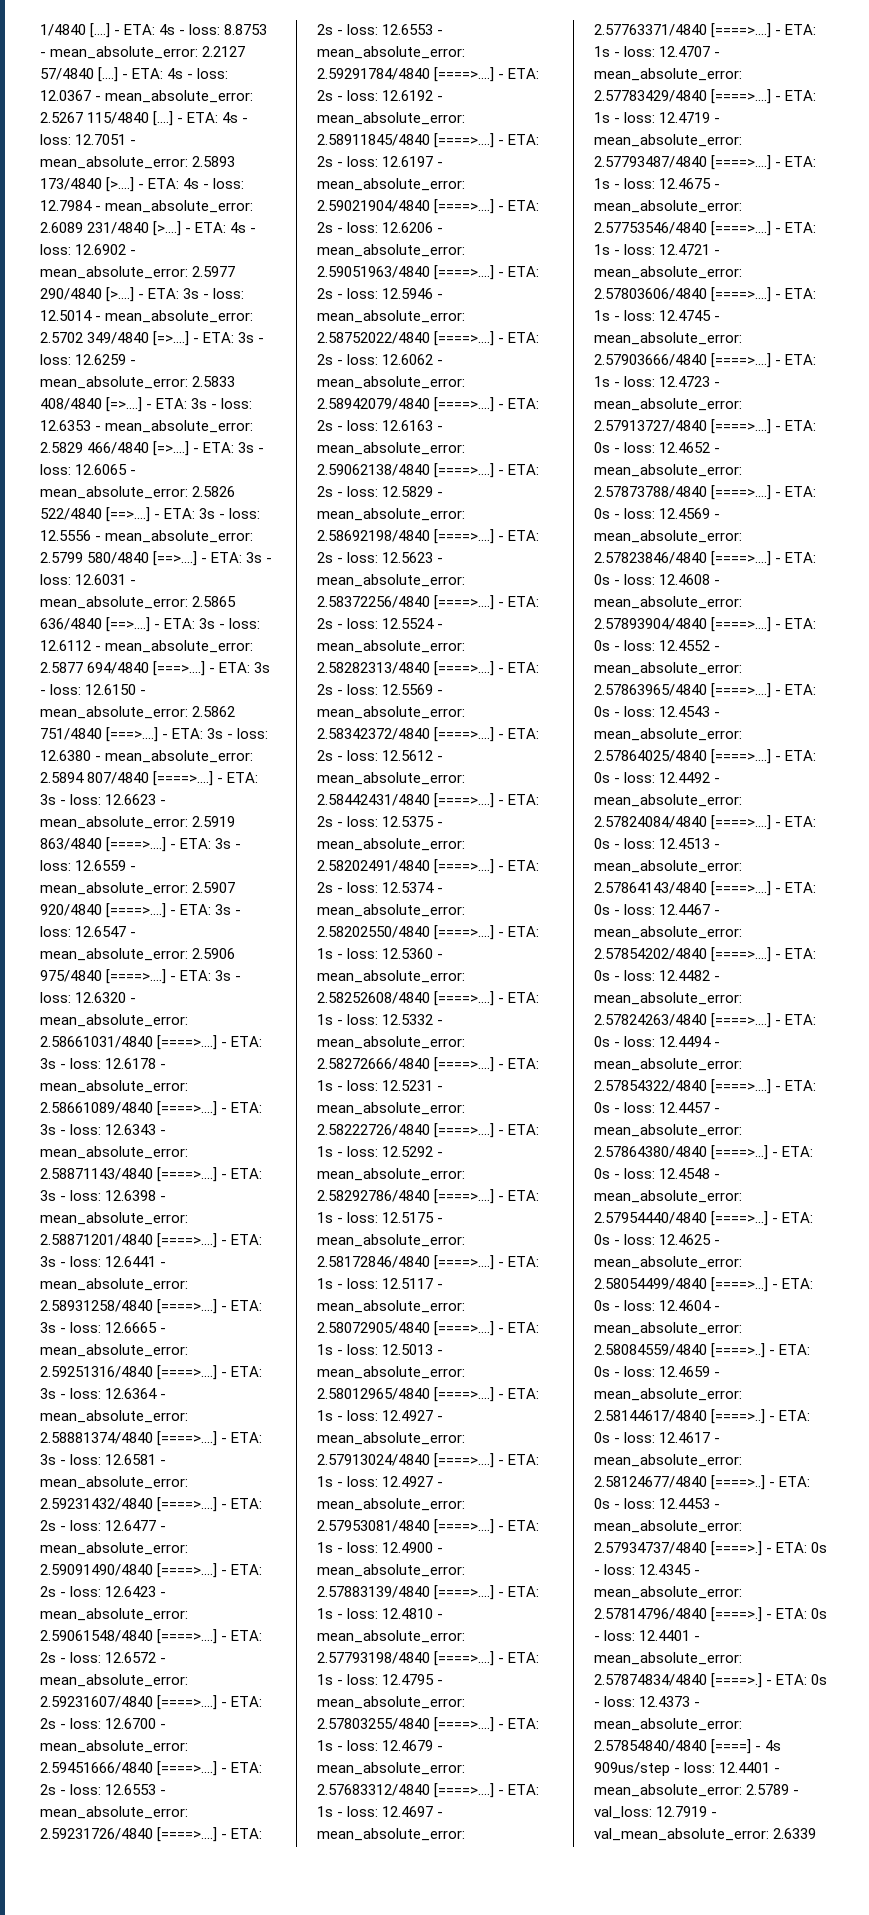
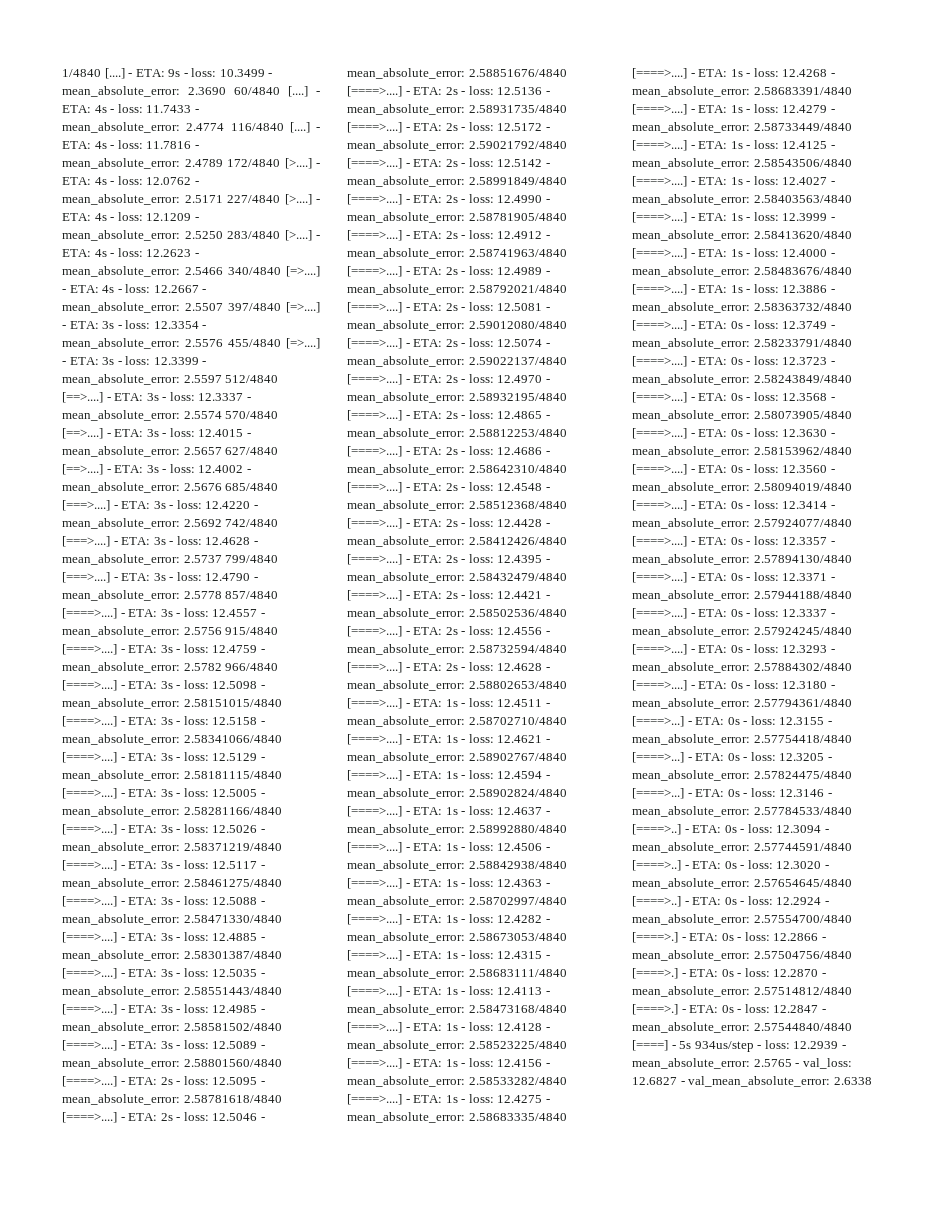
- - ETA: 4s - loss: 8.8753 - mean_absolute_error: 2.2127 57/4840 [....] - ETA: 4s - loss: 12.0367 - mean_absolute_error: 2.5267 115/4840 [....] - ETA: 4s - loss: 12.7051 - mean_absolute_error: 2.5893 173/4840 [>....] - ETA: 4s - loss: 12.7984 - mean_absolute_error: 2.6089 231/4840 [>....] - ETA: 4s - loss: 12.6902 - mean_absolute_error: 2.5977 290/4840 [>....] - ETA: 3s - loss: 12.5014 - mean_absolute_error: 2.5702 349/4840 [=>....] - ETA: 3s - loss: 12.6259 - mean_absolute_error: 2.5833 408/4840 [=>....] - ETA: 3s - loss: 12.6353 - mean_absolute_error: 2.5829 466/4840 [=>....] - ETA: 3s - loss: 12.6065 - mean_absolute_error: 2.5826 522/4840 [==>....] - ETA: 3s - loss: 12.5556 - mean_absolute_error: 2.5799 580/4840 [==>....] - ETA: 3s - loss: 12.6031 - mean_absolute_error: 2.5865 636/4840 [==>....] - ETA: 3s - loss: 12.6112 - mean_absolute_error: 2.5877 694/4840 [===>....] - ETA: 3s - loss: 12.6150 - mean_absolute_error: 2.5862 751/4840 [===>....] - ETA: 3s - loss: 12.6380 - mean_absolute_error: 2.5894 807/4840 [====>....] - ETA: 3s - loss: 12.6623 - mean_absolute_error: 2.5919 863/4840 [====>....] - ETA: 3s - loss: 12.6559 - mean_absolute_error: 2.5907 920/4840 [====>....] - ETA: 3s - loss: 12.6547 - mean_absolute_error: 2.5906 975/4840 [====>....] - ETA: 3s - loss: 12.6320 - mean_absolute_error: 2.58661031/4840 [====>....] - ETA: 3s - loss: 12.6178 - mean_absolute_error: 2.58661089/4840 [====>....] - ETA: 3s - loss: 12.6343 - mean_absolute_error: 2.58871143/4840 [====>....] - ETA: 3s - loss: 12.6398 - mean_absolute_error: 2.58871201/4840 [====>....] - ETA: 3s - loss: 12.6441 - mean_absolute_error: 2.58931258/4840 [====>....] - ETA: 3s - loss: 12.6665 - mean_absolute_error: 2.59251316/4840 [====>....] - ETA: 3s - loss: 12.6364 - mean_absolute_error: 2.58881374/4840 [====>....] - ETA: 3s - loss: 12.6581 - mean_absolute_error: 2.59231432/4840 [====>....] - ETA: 2s - loss: 12.6477 - mean_absolute_error: 2.59091490/4840 [====>....] - ETA: 2s - loss: 12.6423 - mean_absolute_error: 2.59061548/4840 [====>....] - ETA: 2s - loss: 12.6572 - mean_absolute_error: 2.59231607/4840 [====>....] - ETA: 2s - loss: 12.6700 - mean_absolute_error: 2.59451666/4840 [====>....] - ETA: 2s - loss: 12.6553 - mean_absolute_error: 2.59231726/4840 [====>....] - ETA: 2s - loss: 12.6553 - mean_absolute_error: 2.59291784/4840 [====>....] - ETA: 2s - loss: 12.6192 - mean_absolute_error: 2.58911845/4840 [====>....] - ETA: 2s - loss: 12.6197 - mean_absolute_error: 2.59021904/4840 [====>....] - ETA: 2s - loss: 12.6206 - mean_absolute_error: 2.59051963/4840 [====>....] - ETA: 2s - loss: 12.5946 - mean_absolute_error: 2.58752022/4840 [====>....] - ETA: 2s - loss: 12.6062 - mean_absolute_error: 2.58942079/4840 [====>....] - ETA: 2s - loss: 12.6163 - mean_absolute_error: 2.59062138/4840 [====>....] - ETA: 2s - loss: 12.5829 - mean_absolute_error: 2.58692198/4840 [====>....] - ETA: 2s - loss: 12.5623 - mean_absolute_error: 2.58372256/4840 [====>....] - ETA: 2s - loss: 12.5524 - mean_absolute_error: 2.58282313/4840 [====>....] - ETA: 2s - loss: 12.5569 - mean_absolute_error: 2.58342372/4840 [====>....] - ETA: 2s - loss: 12.5612 - mean_absolute_error: 2.58442431/4840 [====>....] - ETA: 2s - loss: 12.5375 - mean_absolute_error: 2.58202491/4840 [====>....] - ETA: 2s - loss: 12.5374 - mean_absolute_error: 2.58202550/4840 [====>....] - ETA: 1s - loss: 12.5360 - mean_absolute_error: 2.58252608/4840 [====>....] - ETA: 1s - loss: 12.5332 - mean_absolute_error: 2.58272666/4840 [====>....] - ETA: 1s - loss: 12.5231 - mean_absolute_error: 2.58222726/4840 [====>....] - ETA: 1s - loss: 12.5292 - mean_absolute_error: 2.58292786/4840 [====>....] - ETA: 1s - loss: 12.5175 - mean_absolute_error: 2.58172846/4840 [====>....] - ETA: 1s - loss: 12.5117 - mean_absolute_error: 2.58072905/4840 [====>....] - ETA: 1s - loss: 12.5013 - mean_absolute_error: 2.58012965/4840 [====>....] - ETA: 1s - loss: 12.4927 - mean_absolute_error: 2.57913024/4840 [====>....] - ETA: 1s - loss: 12.4927 - mean_absolute_error: 2.57953081/4840 [====>....] - ETA: 1s - loss: 12.4900 - mean_absolute_error: 2.57883139/4840 [====>....] - ETA: 1s - loss: 12.4810 - mean_absolute_error: 2.57793198/4840 [====>....] - ETA: 1s - loss: 12.4795 - mean_absolute_error: 2.57803255/4840 [====>....] - ETA: 1s - loss: 12.4679 - mean_absolute_error: 2.57683312/4840 [====>....] - ETA: 1s - loss: 12.4697 - mean_absolute_error: 2.57763371/4840 [====>....] - ETA: 1s - loss: 12.4707 - mean_absolute_error: 2.57783429/4840 [====>....] - ETA: 1s - loss: 12.4719 - mean_absolute_error: 2.57793487/4840 [====>....] - ETA: 1s - loss: 12.4675 - mean_absolute_error: 2.57753546/4840 [====>....] - ETA: 1s - loss: 12.4721 - mean_absolute_error: 2.57803606/4840 [====>....] - ETA: 1s - loss: 12.4745 - mean_absolute_error: 2.57903666/4840 [====>....] - ETA: 1s - loss: 12.4723 - mean_absolute_error: 2.57913727/4840 [====>....] - ETA: 0s - loss: 12.4652 - mean_absolute_error: 2.57873788/4840 [====>....] - ETA: 0s - loss: 12.4569 - mean_absolute_error: 2.57823846/4840 [====>....] - ETA: 0s - loss: 12.4608 - mean_absolute_error: 2.57893904/4840 [====>....] - ETA: 0s - loss: 12.4552 - mean_absolute_error: 2.57863965/4840 [====>....] - ETA: 0s - loss: 12.4543 - mean_absolute_error: 2.57864025/4840 [====>....] - ETA: 0s - loss: 12.4492 - mean_absolute_error: 2.57824084/4840 [====>....] - ETA: 0s - loss: 12.4513 - mean_absolute_error: 2.57864143/4840 [====>....] - ETA: 0s - loss: 12.4467 - mean_absolute_error: 2.57854202/4840 [====>....] - ETA: 0s - loss: 12.4482 - mean_absolute_error: 2.57824263/4840 [====>....] - ETA: 0s - loss: 12.4494 - mean_absolute_error: 2.57854322/4840 [====>....] - ETA: 0s - loss: 12.4457 - mean_absolute_error: 2.57864380/4840 [====>...] - ETA: 0s - loss: 12.4548 - mean_absolute_error: 2.57954440/4840 [====>...] - ETA: 0s - loss: 12.4625 - mean_absolute_error: 2.58054499/4840 [====>...] - ETA: 0s - loss: 12.4604 - mean_absolute_error: 2.58084559/4840 [====>..] - ETA: 0s - loss: 12.4659 - mean_absolute_error: 2.58144617/4840 [====>..] - ETA: 0s - loss: 12.4617 - mean_absolute_error: 2.58124677/4840 [====>..] - ETA: 0s - loss: 12.4453 - mean_absolute_error: 2.57934737/4840 [====>.] - ETA: 0s - loss: 12.4345 - mean_absolute_error: 2.57814796/4840 [====>.] - ETA: 0s - loss: 12.4401 - mean_absolute_error: 2.57874834/4840 [====>.] - ETA: 0s - loss: 12.4373 - mean_absolute_error: 2.57854840/4840 [====] - 4s 909us/step - loss: 12.4401 - mean_absolute_error: 2.5789 - val_loss: 12.7919 - val_mean_absolute_error: 2.6339
+ - ETA: 9s - loss: 10.3499 - mean_absolute_error: 2.3690 60/4840 [....] - ETA: 4s - loss: 11.7433 - mean_absolute_error: 2.4774 116/4840 [....] - ETA: 4s - loss: 11.7816 - mean_absolute_error: 2.4789 172/4840 [>....] - ETA: 4s - loss: 12.0762 - mean_absolute_error: 2.5171 227/4840 [>....] - ETA: 4s - loss: 12.1209 - mean_absolute_error: 2.5250 283/4840 [>....] - ETA: 4s - loss: 12.2623 - mean_absolute_error: 2.5466 340/4840 [=>....] - ETA: 4s - loss: 12.2667 - mean_absolute_error: 2.5507 397/4840 [=>....] - ETA: 3s - loss: 12.3354 - mean_absolute_error: 2.5576 455/4840 [=>....] - ETA: 3s - loss: 12.3399 - mean_absolute_error: 2.5597 512/4840 [==>....] - ETA: 3s - loss: 12.3337 - mean_absolute_error: 2.5574 570/4840 [==>....] - ETA: 3s - loss: 12.4015 - mean_absolute_error: 2.5657 627/4840 [==>....] - ETA: 3s - loss: 12.4002 - mean_absolute_error: 2.5676 685/4840 [===>....] - ETA: 3s - loss: 12.4220 - mean_absolute_error: 2.5692 742/4840 [===>....] - ETA: 3s - loss: 12.4628 - mean_absolute_error: 2.5737 799/4840 [===>....] - ETA: 3s - loss: 12.4790 - mean_absolute_error: 2.5778 857/4840 [====>....] - ETA: 3s - loss: 12.4557 - mean_absolute_error: 2.5756 915/4840 [====>....] - ETA: 3s - loss: 12.4759 - mean_absolute_error: 2.5782 966/4840 [====>....] - ETA: 3s - loss: 12.5098 - mean_absolute_error: 2.58151015/4840 [====>....] - ETA: 3s - loss: 12.5158 - mean_absolute_error: 2.58341066/4840 [====>....] - ETA: 3s - loss: 12.5129 - mean_absolute_error: 2.58181115/4840 [====>....] - ETA: 3s - loss: 12.5005 - mean_absolute_error: 2.58281166/4840 [====>....] - ETA: 3s - loss: 12.5026 - mean_absolute_error: 2.58371219/4840 [====>....] - ETA: 3s - loss: 12.5117 - mean_absolute_error: 2.58461275/4840 [====>....] - ETA: 3s - loss: 12.5088 - mean_absolute_error: 2.58471330/4840 [====>....] - ETA: 3s - loss: 12.4885 - mean_absolute_error: 2.58301387/4840 [====>....] - ETA: 3s - loss: 12.5035 - mean_absolute_error: 2.58551443/4840 [====>....] - ETA: 3s - loss: 12.4985 - mean_absolute_error: 2.58581502/4840 [====>....] - ETA: 3s - loss: 12.5089 - mean_absolute_error: 2.58801560/4840 [====>....] - ETA: 2s - loss: 12.5095 - mean_absolute_error: 2.58781618/4840 [====>....] - ETA: 2s - loss: 12.5046 - mean_absolute_error: 2.58851676/4840 [====>....] - ETA: 2s - loss: 12.5136 - mean_absolute_error: 2.58931735/4840 [====>....] - ETA: 2s - loss: 12.5172 - mean_absolute_error: 2.59021792/4840 [====>....] - ETA: 2s - loss: 12.5142 - mean_absolute_error: 2.58991849/4840 [====>....] - ETA: 2s - loss: 12.4990 - mean_absolute_error: 2.58781905/4840 [====>....] - ETA: 2s - loss: 12.4912 - mean_absolute_error: 2.58741963/4840 [====>....] - ETA: 2s - loss: 12.4989 - mean_absolute_error: 2.58792021/4840 [====>....] - ETA: 2s - loss: 12.5081 - mean_absolute_error: 2.59012080/4840 [====>....] - ETA: 2s - loss: 12.5074 - mean_absolute_error: 2.59022137/4840 [====>....] - ETA: 2s - loss: 12.4970 - mean_absolute_error: 2.58932195/4840 [====>....] - ETA: 2s - loss: 12.4865 - mean_absolute_error: 2.58812253/4840 [====>....] - ETA: 2s - loss: 12.4686 - mean_absolute_error: 2.58642310/4840 [====>....] - ETA: 2s - loss: 12.4548 - mean_absolute_error: 2.58512368/4840 [====>....] - ETA: 2s - loss: 12.4428 - mean_absolute_error: 2.58412426/4840 [====>....] - ETA: 2s - loss: 12.4395 - mean_absolute_error: 2.58432479/4840 [====>....] - ETA: 2s - loss: 12.4421 - mean_absolute_error: 2.58502536/4840 [====>....] - ETA: 2s - loss: 12.4556 - mean_absolute_error: 2.58732594/4840 [====>....] - ETA: 2s - loss: 12.4628 - mean_absolute_error: 2.58802653/4840 [====>....] - ETA: 1s - loss: 12.4511 - mean_absolute_error: 2.58702710/4840 [====>....] - ETA: 1s - loss: 12.4621 - mean_absolute_error: 2.58902767/4840 [====>....] - ETA: 1s - loss: 12.4594 - mean_absolute_error: 2.58902824/4840 [====>....] - ETA: 1s - loss: 12.4637 - mean_absolute_error: 2.58992880/4840 [====>....] - ETA: 1s - loss: 12.4506 - mean_absolute_error: 2.58842938/4840 [====>....] - ETA: 1s - loss: 12.4363 - mean_absolute_error: 2.58702997/4840 [====>....] - ETA: 1s - loss: 12.4282 - mean_absolute_error: 2.58673053/4840 [====>....] - ETA: 1s - loss: 12.4315 - mean_absolute_error: 2.58683111/4840 [====>....] - ETA: 1s - loss: 12.4113 - mean_absolute_error: 2.58473168/4840 [====>....] - ETA: 1s - loss: 12.4128 - mean_absolute_error: 2.58523225/4840 [====>....] - ETA: 1s - loss: 12.4156 - mean_absolute_error: 2.58533282/4840 [====>....] - ETA: 1s - loss: 12.4275 - mean_absolute_error: 2.58683335/4840 [====>....] - ETA: 1s - loss: 12.4268 - mean_absolute_error: 2.58683391/4840 [====>....] - ETA: 1s - loss: 12.4279 - mean_absolute_error: 2.58733449/4840 [====>....] - ETA: 1s - loss: 12.4125 - mean_absolute_error: 2.58543506/4840 [====>....] - ETA: 1s - loss: 12.4027 - mean_absolute_error: 2.58403563/4840 [====>....] - ETA: 1s - loss: 12.3999 - mean_absolute_error: 2.58413620/4840 [====>....] - ETA: 1s - loss: 12.4000 - mean_absolute_error: 2.58483676/4840 [====>....] - ETA: 1s - loss: 12.3886 - mean_absolute_error: 2.58363732/4840 [====>....] - ETA: 0s - loss: 12.3749 - mean_absolute_error: 2.58233791/4840 [====>....] - ETA: 0s - loss: 12.3723 - mean_absolute_error: 2.58243849/4840 [====>....] - ETA: 0s - loss: 12.3568 - mean_absolute_error: 2.58073905/4840 [====>....] - ETA: 0s - loss: 12.3630 - mean_absolute_error: 2.58153962/4840 [====>....] - ETA: 0s - loss: 12.3560 - mean_absolute_error: 2.58094019/4840 [====>....] - ETA: 0s - loss: 12.3414 - mean_absolute_error: 2.57924077/4840 [====>....] - ETA: 0s - loss: 12.3357 - mean_absolute_error: 2.57894130/4840 [====>....] - ETA: 0s - loss: 12.3371 - mean_absolute_error: 2.57944188/4840 [====>....] - ETA: 0s - loss: 12.3337 - mean_absolute_error: 2.57924245/4840 [====>....] - ETA: 0s - loss: 12.3293 - mean_absolute_error: 2.57884302/4840 [====>....] - ETA: 0s - loss: 12.3180 - mean_absolute_error: 2.57794361/4840 [====>...] - ETA: 0s - loss: 12.3155 - mean_absolute_error: 2.57754418/4840 [====>...] - ETA: 0s - loss: 12.3205 - mean_absolute_error: 2.57824475/4840 [====>...] - ETA: 0s - loss: 12.3146 - mean_absolute_error: 2.57784533/4840 [====>..] - ETA: 0s - loss: 12.3094 - mean_absolute_error: 2.57744591/4840 [====>..] - ETA: 0s - loss: 12.3020 - mean_absolute_error: 2.57654645/4840 [====>..] - ETA: 0s - loss: 12.2924 - mean_absolute_error: 2.57554700/4840 [====>.] - ETA: 0s - loss: 12.2866 - mean_absolute_error: 2.57504756/4840 [====>.] - ETA: 0s - loss: 12.2870 - mean_absolute_error: 2.57514812/4840 [====>.] - ETA: 0s - loss: 12.2847 - mean_absolute_error: 2.57544840/4840 [====] - 5s 934us/step - loss: 12.2939 - mean_absolute_error: 2.5765 - val_loss: 12.6827 - val_mean_absolute_error: 2.6338

